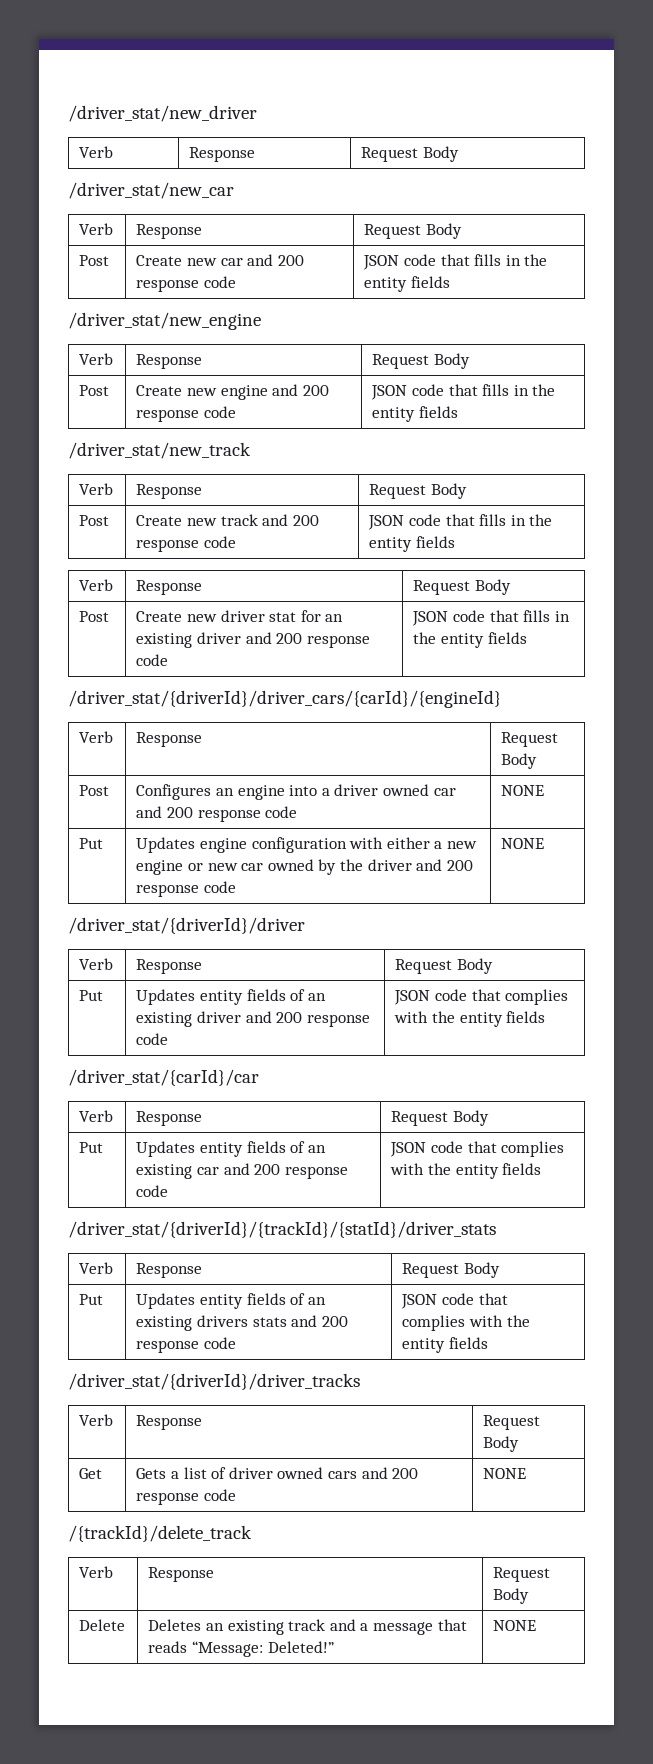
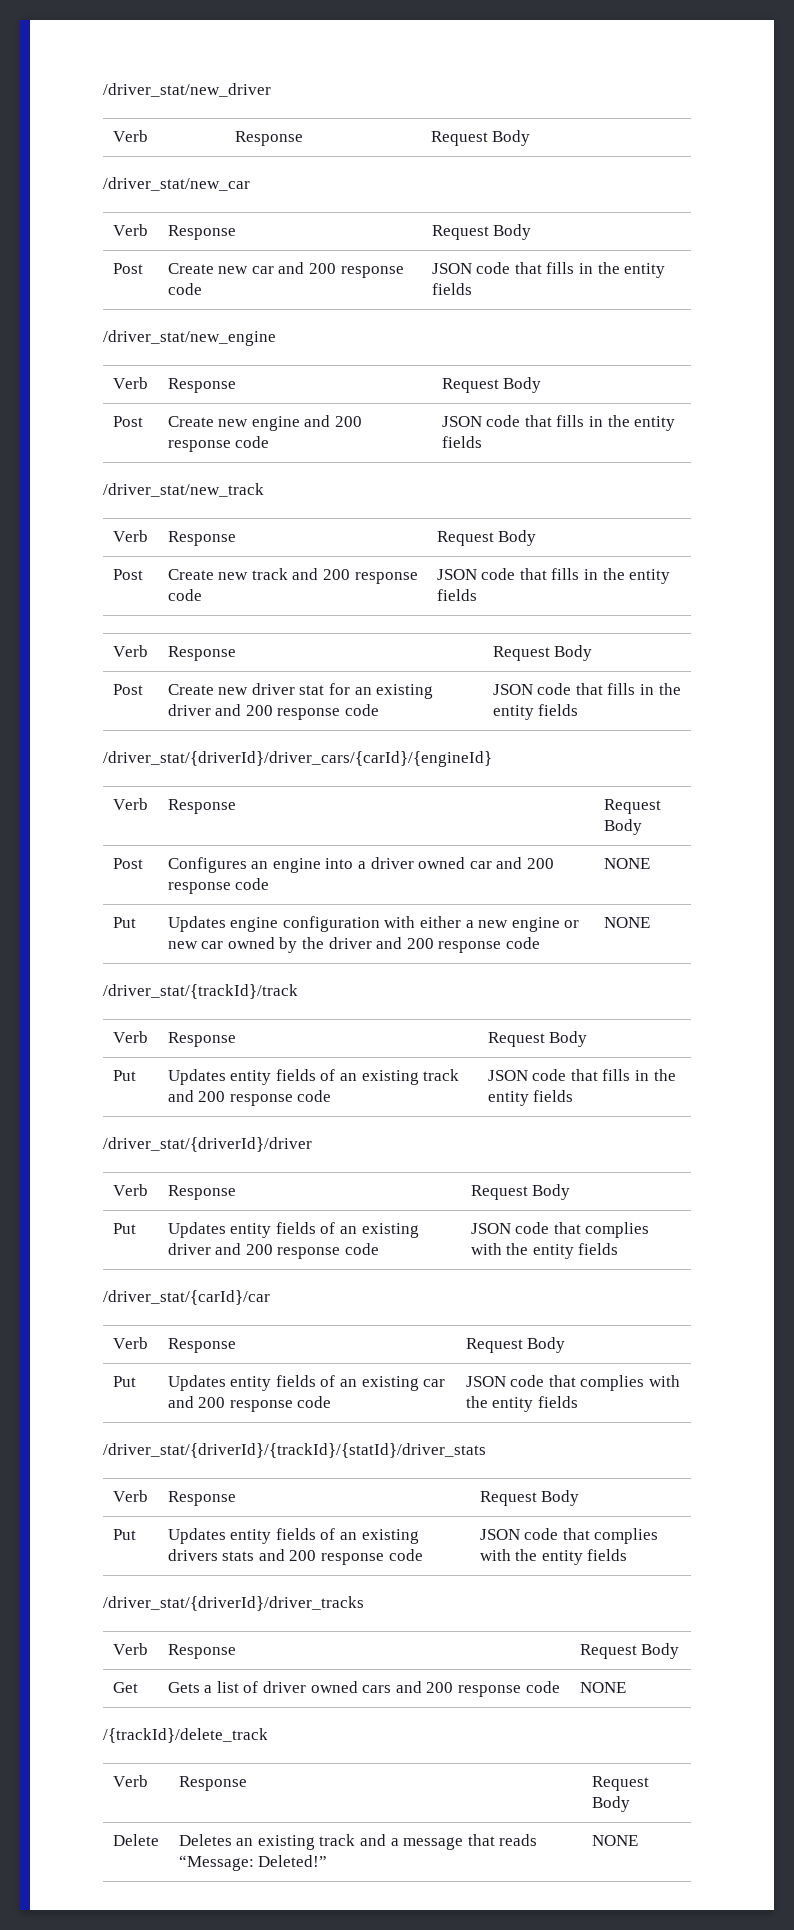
+ /driver_stat/{trackId}/track
+ Verb | Response | Request Body
+ Put | Updates entity fields of an existing track and 200 response code | JSON code that fills in the entity fields

